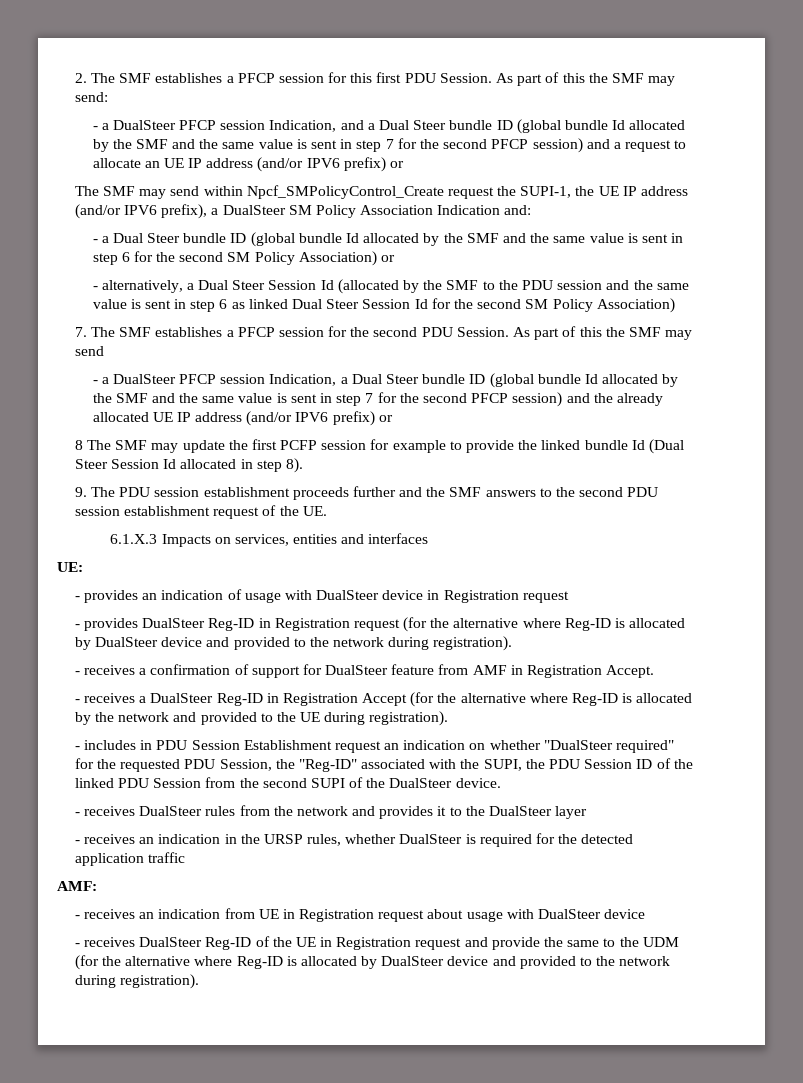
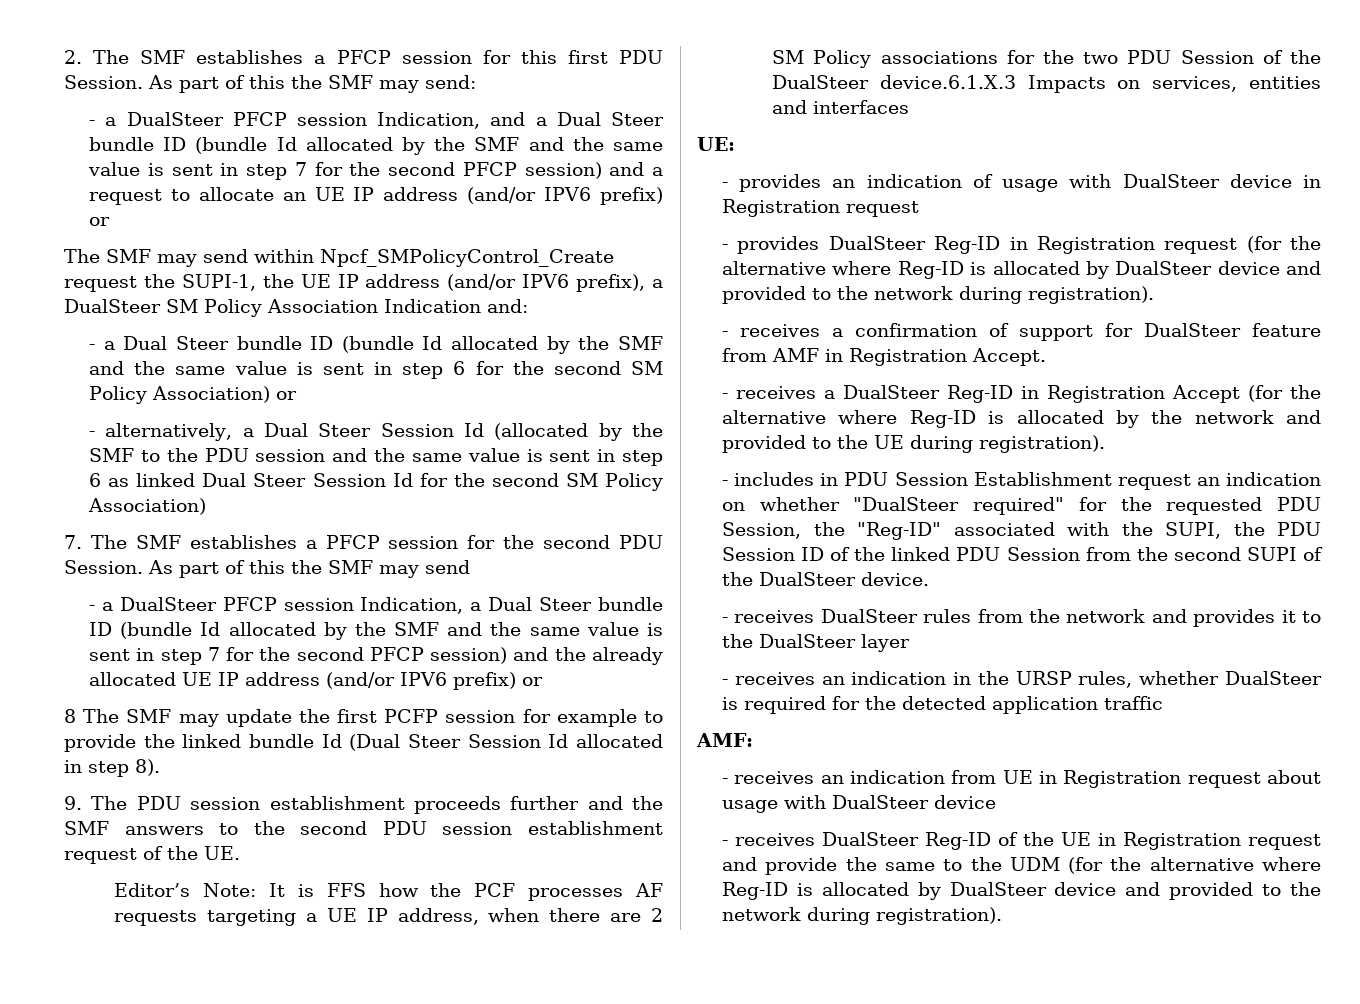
- - a DualSteer PFCP session Indication, and a Dual Steer bundle ID (global bundle Id allocated by the SMF and the same value is sent in step 7 for the second PFCP session) and a request to allocate an UE IP address (and/or IPV6 prefix) or
+ - a DualSteer PFCP session Indication, and a Dual Steer bundle ID (bundle Id allocated by the SMF and the same value is sent in step 7 for the second PFCP session) and a request to allocate an UE IP address (and/or IPV6 prefix) or
- - a Dual Steer bundle ID (global bundle Id allocated by the SMF and the same value is sent in step 6 for the second SM Policy Association) or
+ - a Dual Steer bundle ID (bundle Id allocated by the SMF and the same value is sent in step 6 for the second SM Policy Association) or
- - a DualSteer PFCP session Indication, a Dual Steer bundle ID (global bundle Id allocated by the SMF and the same value is sent in step 7 for the second PFCP session) and the already allocated UE IP address (and/or IPV6 prefix) or
+ - a DualSteer PFCP session Indication, a Dual Steer bundle ID (bundle Id allocated by the SMF and the same value is sent in step 7 for the second PFCP session) and the already allocated UE IP address (and/or IPV6 prefix) or
- 6.1.X.3 Impacts on services, entities and interfaces
+ Editor’s Note: It is FFS how the PCF processes AF requests targeting a UE IP address, when there are 2 SM Policy associations for the two PDU Session of the DualSteer device.6.1.X.3 Impacts on services, entities and interfaces

